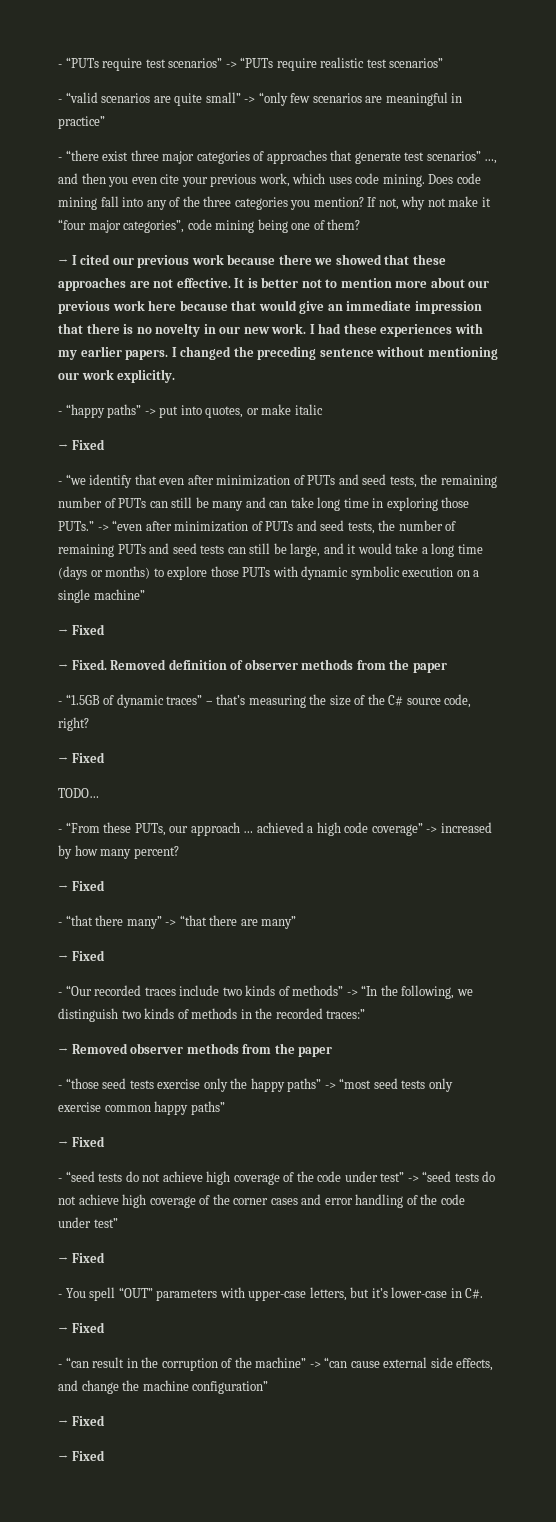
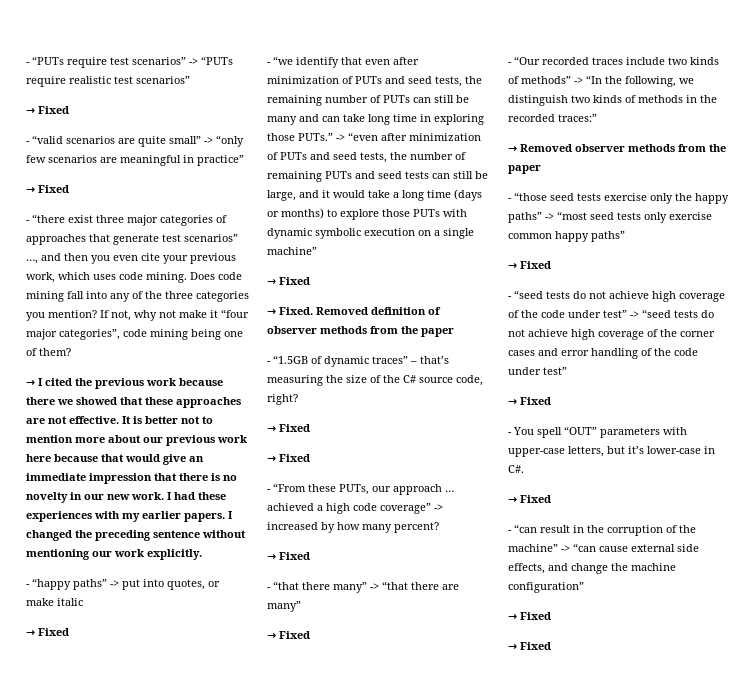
  - “PUTs require test scenarios” -> “PUTs require realistic test scenarios”
+ → Fixed
  - “valid scenarios are quite small” -> “only few scenarios are meaningful in practice”
+ → Fixed
- → I cited our previous work because there we showed that these approaches are not effective.
+ → I cited the previous work because there we showed that these approaches are not effective.
  - “1.5GB of dynamic traces” – that’s measuring the size of the C# source code, right?
  → Fixed
- TODO…
+ → Fixed

